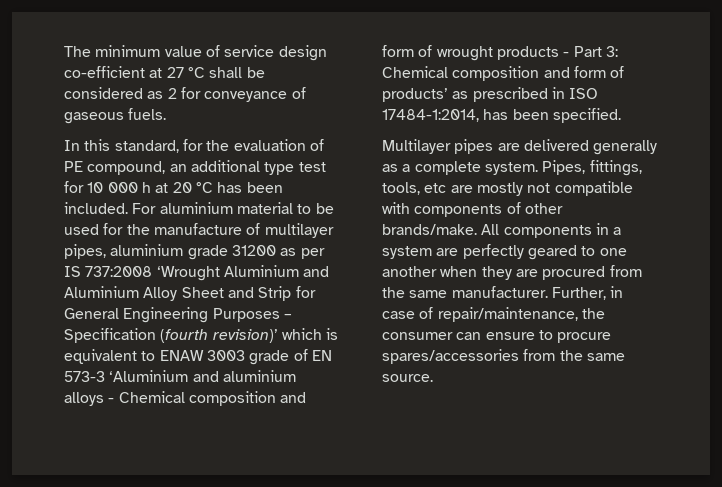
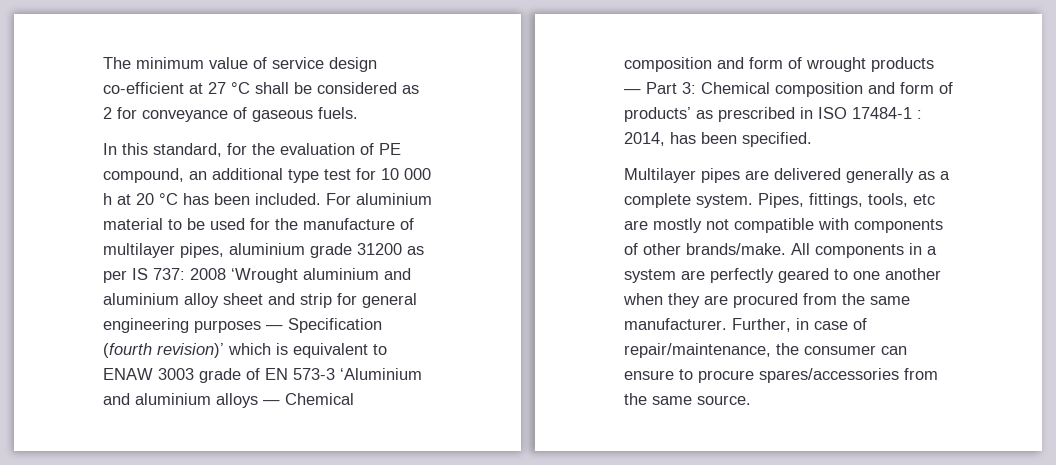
- For aluminium material to be used for the manufacture of multilayer pipes, aluminium grade 31200 as per IS 737:2008 ‘Wrought Aluminium and Aluminium Alloy Sheet and Strip for General Engineering Purposes – Specification (fourth revision)’ which is equivalent to ENAW 3003 grade of EN 573-3 ‘Aluminium and aluminium alloys - Chemical composition and form of wrought products - Part 3: Chemical composition and form of products’ as prescribed in ISO 17484-1:2014, has been specified.
+ For aluminium material to be used for the manufacture of multilayer pipes, aluminium grade 31200 as per IS 737: 2008 ‘Wrought aluminium and aluminium alloy sheet and strip for general engineering purposes — Specification (fourth revision)’ which is equivalent to ENAW 3003 grade of EN 573-3 ‘Aluminium and aluminium alloys — Chemical composition and form of wrought products — Part 3: Chemical composition and form of products’ as prescribed in ISO 17484-1 : 2014, has been specified.

